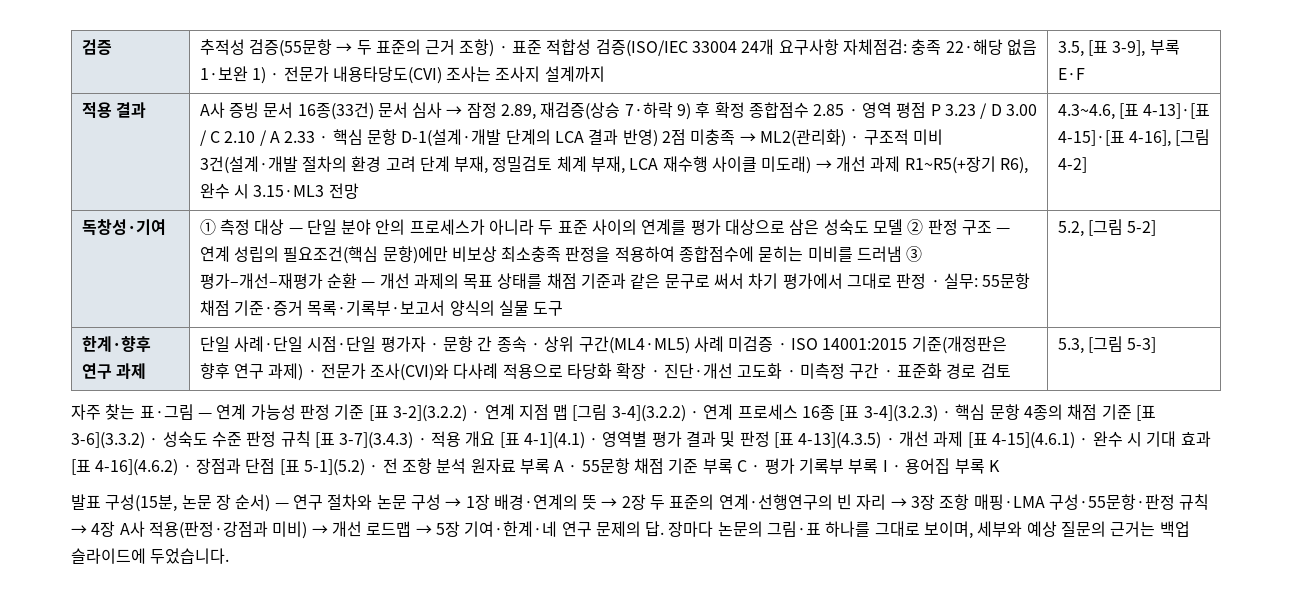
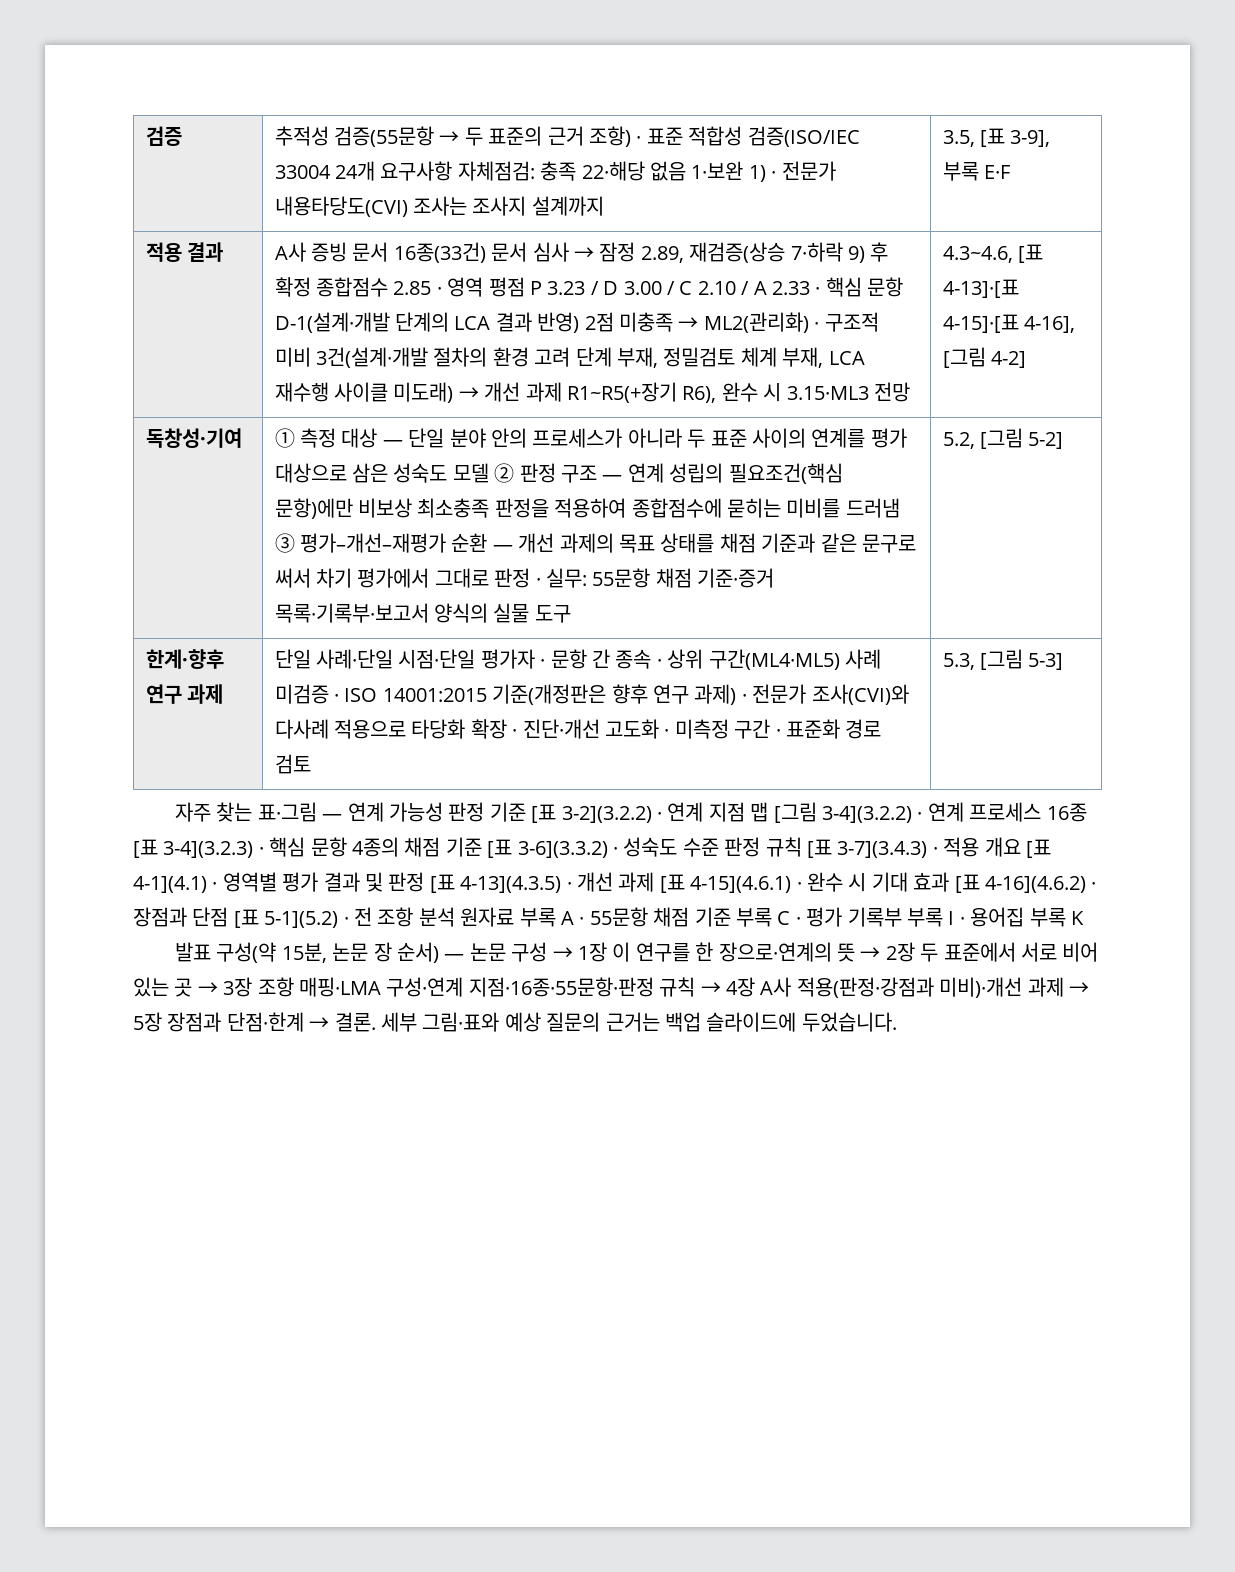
- 발표 구성(15분, 논문 장 순서) — 연구 절차와 논문 구성 → 1장 배경·연계의 뜻 → 2장 두 표준의 연계·선행연구의 빈 자리 → 3장 조항 매핑·LMA 구성·55문항·판정 규칙 → 4장 A사 적용(판정·강점과 미비) → 개선 로드맵 → 5장 기여·한계·네 연구 문제의 답. 장마다 논문의 그림·표 하나를 그대로 보이며, 세부와 예상 질문의 근거는 백업 슬라이드에 두었습니다.
+ 발표 구성(약 15분, 논문 장 순서) — 논문 구성 → 1장 이 연구를 한 장으로·연계의 뜻 → 2장 두 표준에서 서로 비어 있는 곳 → 3장 조항 매핑·LMA 구성·연계 지점·16종·55문항·판정 규칙 → 4장 A사 적용(판정·강점과 미비)·개선 과제 → 5장 장점과 단점·한계 → 결론. 세부 그림·표와 예상 질문의 근거는 백업 슬라이드에 두었습니다.

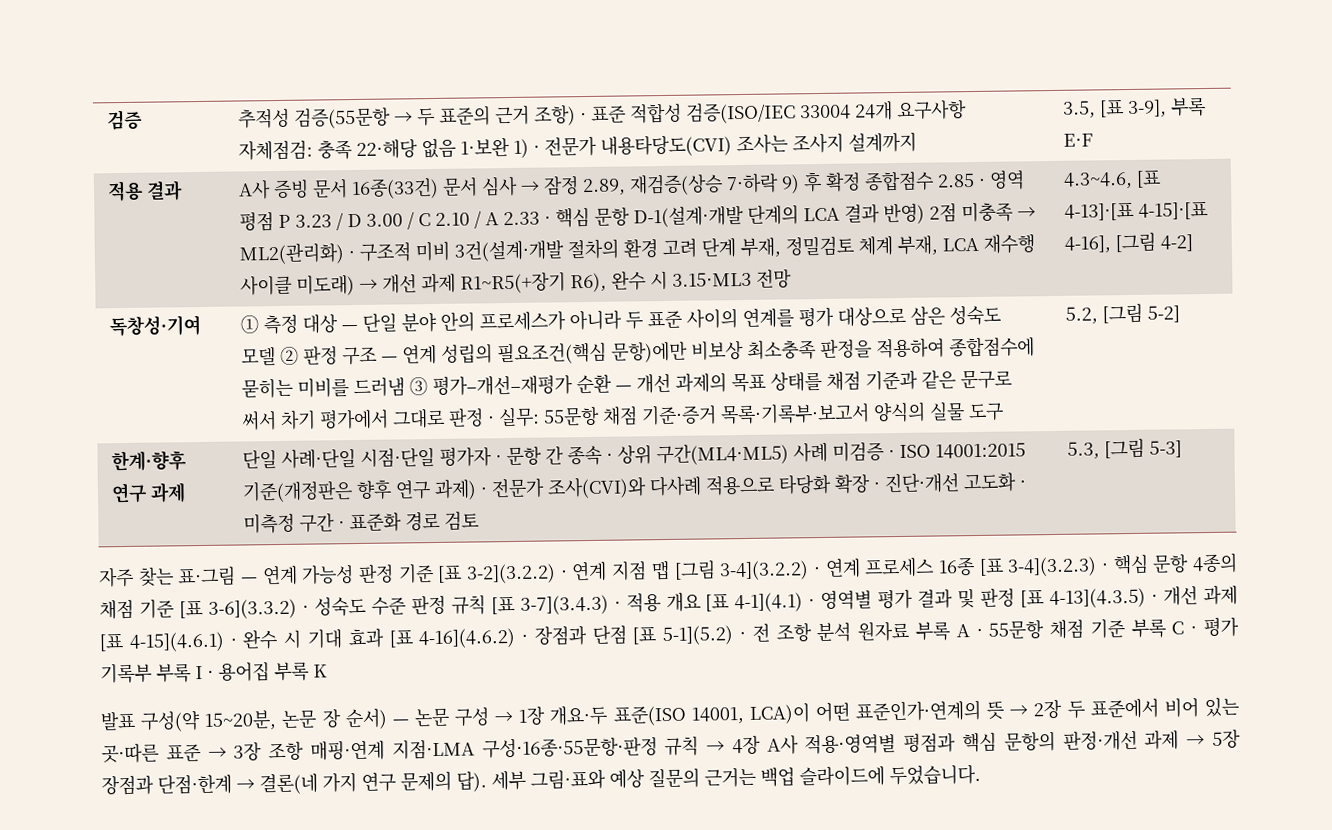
- 발표 구성(약 15분, 논문 장 순서) — 논문 구성 → 1장 이 연구를 한 장으로·연계의 뜻 → 2장 두 표준에서 서로 비어 있는 곳 → 3장 조항 매핑·LMA 구성·연계 지점·16종·55문항·판정 규칙 → 4장 A사 적용(판정·강점과 미비)·개선 과제 → 5장 장점과 단점·한계 → 결론.
+ 발표 구성(약 15~20분, 논문 장 순서) — 논문 구성 → 1장 개요·두 표준(ISO 14001, LCA)이 어떤 표준인가·연계의 뜻 → 2장 두 표준에서 비어 있는 곳·따른 표준 → 3장 조항 매핑·연계 지점·LMA 구성·16종·55문항·판정 규칙 → 4장 A사 적용·영역별 평점과 핵심 문항의 판정·개선 과제 → 5장 장점과 단점·한계 → 결론(네 가지 연구 문제의 답).

